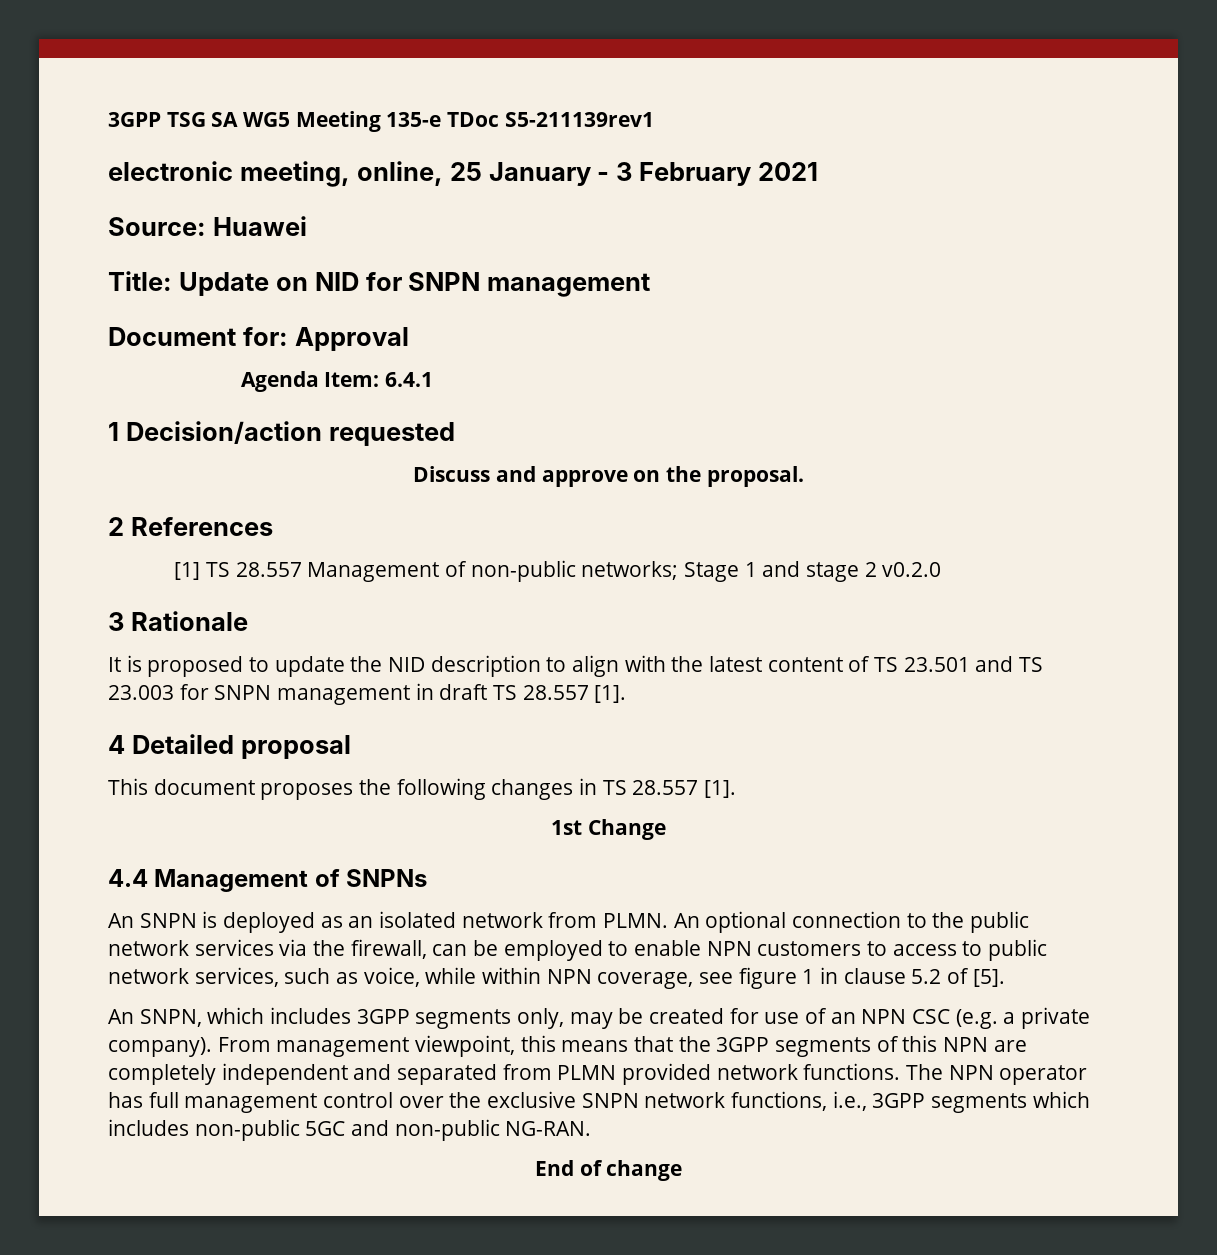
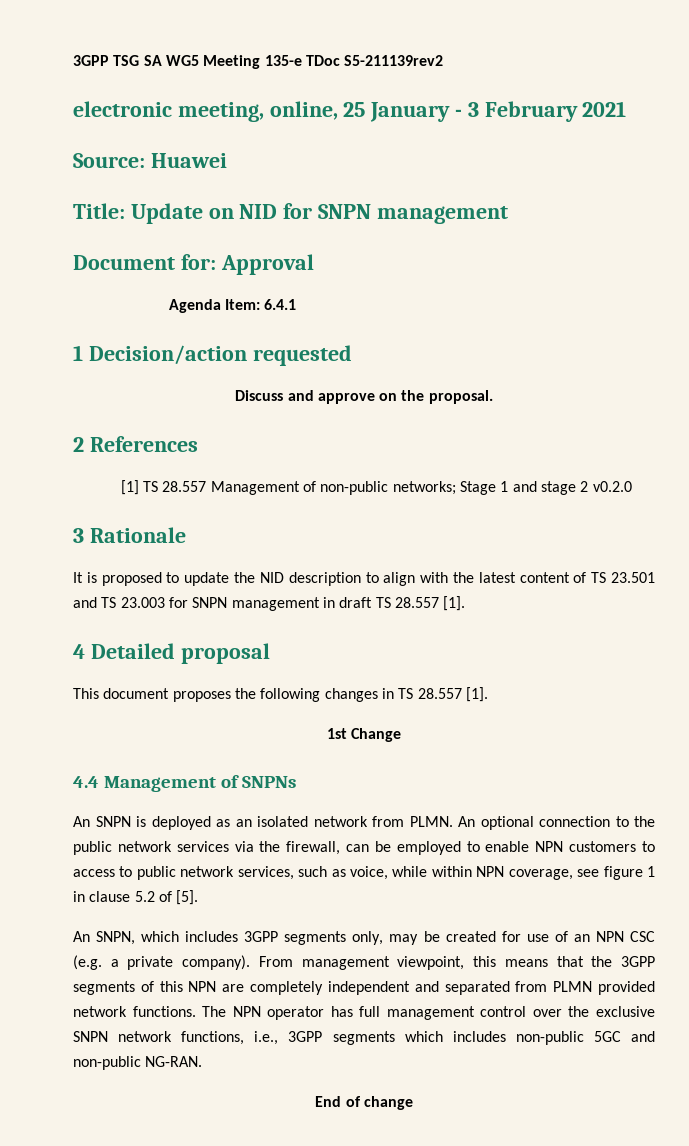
- 3GPP TSG SA WG5 Meeting 135-e TDoc S5-211139rev1
+ 3GPP TSG SA WG5 Meeting 135-e TDoc S5-211139rev2

